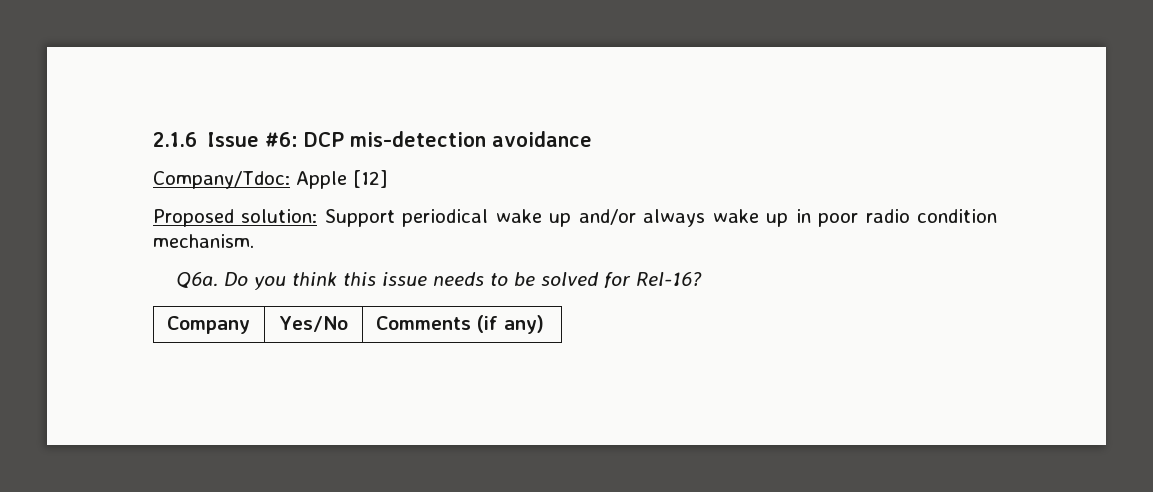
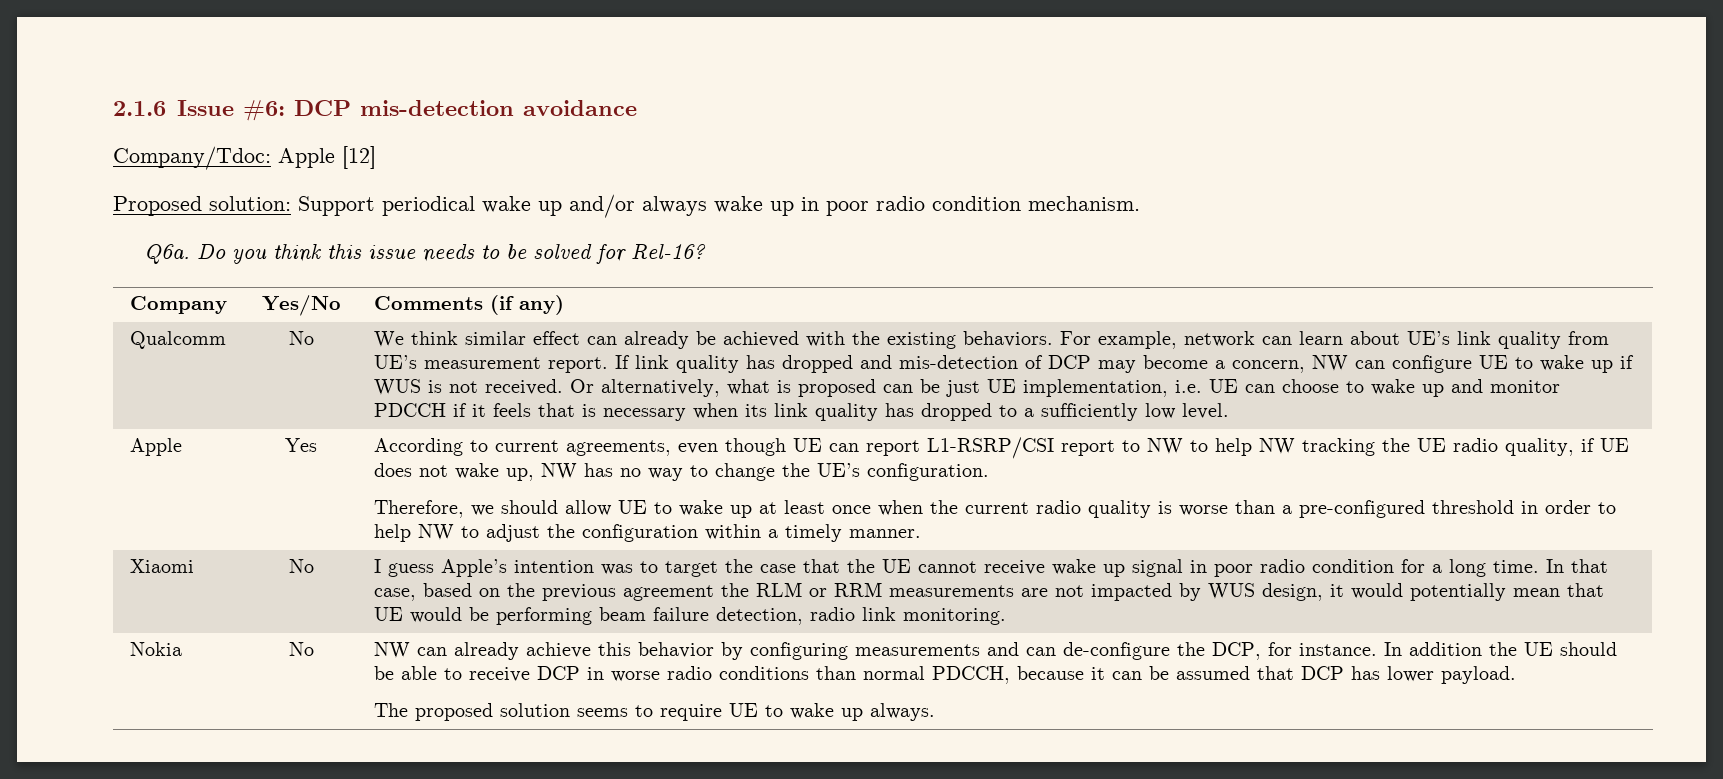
+ Qualcomm | No | We think similar effect can already be achieved with the existing behaviors. For example, network can learn about UE’s link quality from UE’s measurement report. If link quality has dropped and mis-detection of DCP may become a concern, NW can configure UE to wake up if WUS is not received. Or alternatively, what is proposed can be just UE implementation, i.e. UE can choose to wake up and monitor PDCCH if it feels that is necessary when its link quality has dropped to a sufficiently low level.
+ Apple | Yes | According to current agreements, even though UE can report L1-RSRP/CSI report to NW to help NW tracking the UE radio quality, if UE does not wake up, NW has no way to change the UE’s configuration.
+ Therefore, we should allow UE to wake up at least once when the current radio quality is worse than a pre-configured threshold in order to help NW to adjust the configuration within a timely manner.
+ Xiaomi | No | I guess Apple’s intention was to target the case that the UE cannot receive wake up signal in poor radio condition for a long time. In that case, based on the previous agreement the RLM or RRM measurements are not impacted by WUS design, it would potentially mean that UE would be performing beam failure detection, radio link monitoring.
+ Nokia | No | NW can already achieve this behavior by configuring measurements and can de-configure the DCP, for instance. In addition the UE should be able to receive DCP in worse radio conditions than normal PDCCH, because it can be assumed that DCP has lower payload.
+ The proposed solution seems to require UE to wake up always.

